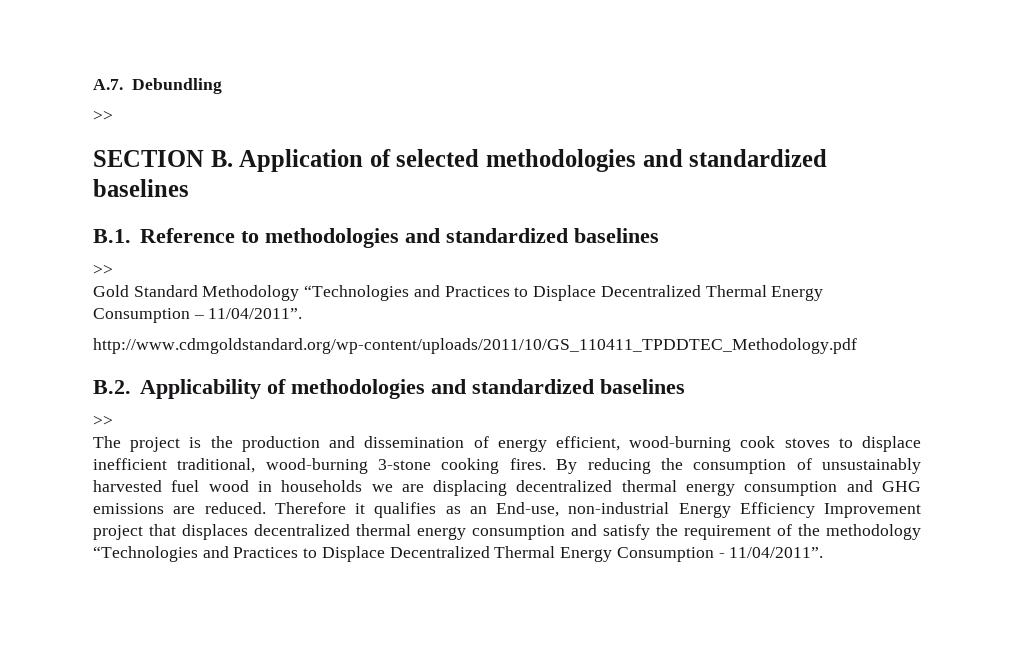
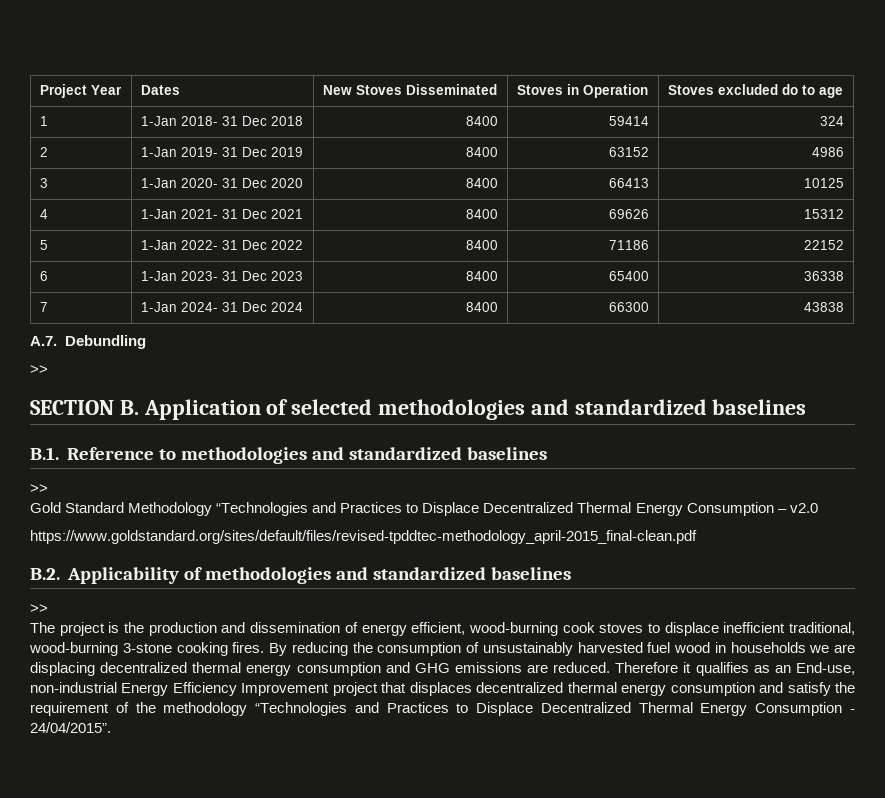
+ Project Year | Dates | New Stoves Disseminated | Stoves in Operation | Stoves excluded do to age
+ 1 | 1-Jan 2018- 31 Dec 2018 | 8400 | 59414 | 324
+ 2 | 1-Jan 2019- 31 Dec 2019 | 8400 | 63152 | 4986
+ 3 | 1-Jan 2020- 31 Dec 2020 | 8400 | 66413 | 10125
+ 4 | 1-Jan 2021- 31 Dec 2021 | 8400 | 69626 | 15312
+ 5 | 1-Jan 2022- 31 Dec 2022 | 8400 | 71186 | 22152
+ 6 | 1-Jan 2023- 31 Dec 2023 | 8400 | 65400 | 36338
+ 7 | 1-Jan 2024- 31 Dec 2024 | 8400 | 66300 | 43838
- Gold Standard Methodology “Technologies and Practices to Displace Decentralized Thermal Energy Consumption – 11/04/2011”.
- http://www.cdmgoldstandard.org/wp-content/uploads/2011/10/GS_110411_TPDDTEC_Methodology.pdf
+ Gold Standard Methodology “Technologies and Practices to Displace Decentralized Thermal Energy Consumption – v2.0
+ https://www.goldstandard.org/sites/default/files/revised-tpddtec-methodology_april-2015_final-clean.pdf
- Therefore it qualifies as an End-use, non-industrial Energy Efficiency Improvement project that displaces decentralized thermal energy consumption and satisfy the requirement of the methodology “Technologies and Practices to Displace Decentralized Thermal Energy Consumption - 11/04/2011”.
+ Therefore it qualifies as an End-use, non-industrial Energy Efficiency Improvement project that displaces decentralized thermal energy consumption and satisfy the requirement of the methodology “Technologies and Practices to Displace Decentralized Thermal Energy Consumption - 24/04/2015”.

